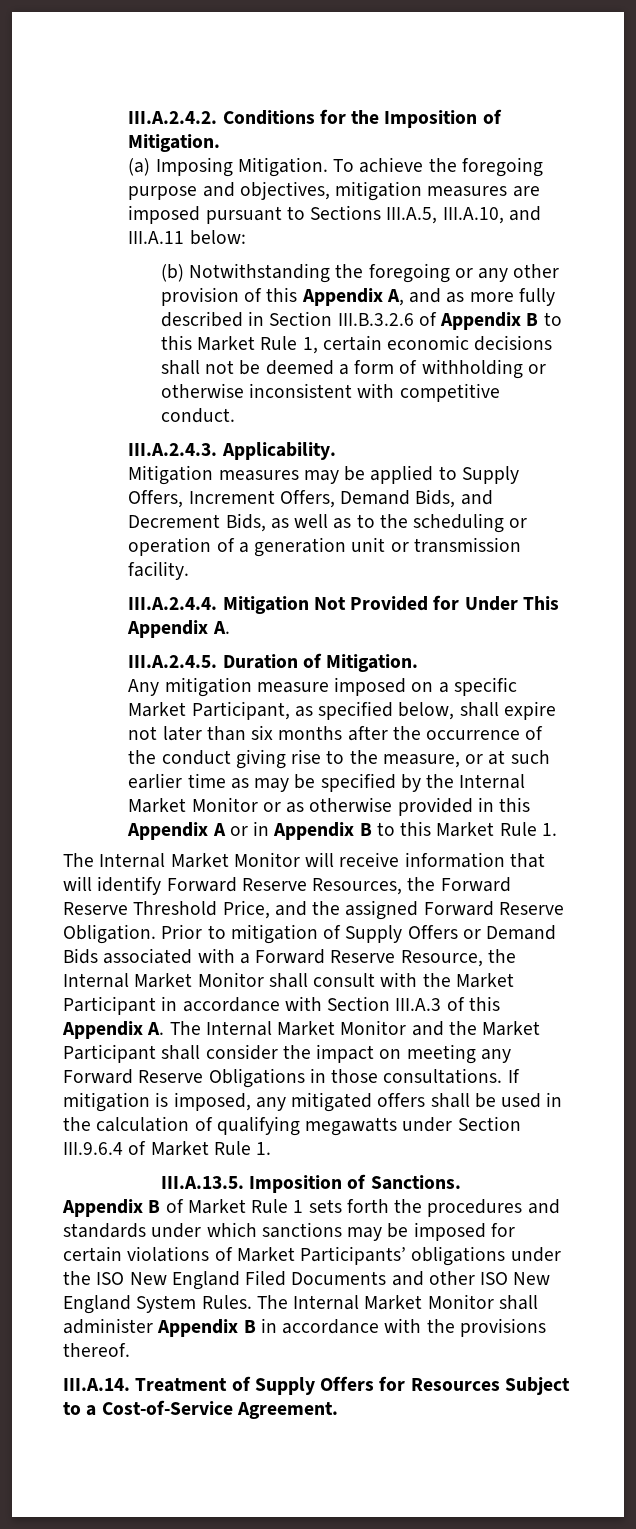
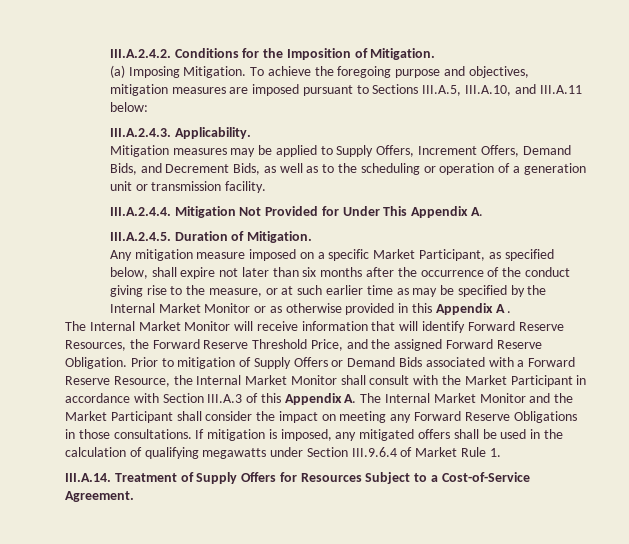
- (b) Notwithstanding the foregoing or any other provision of this Appendix A, and as more fully described in Section III.B.3.2.6 of Appendix B to this Market Rule 1, certain economic decisions shall not be deemed a form of withholding or otherwise inconsistent with competitive conduct.
- Any mitigation measure imposed on a specific Market Participant, as specified below, shall expire not later than six months after the occurrence of the conduct giving rise to the measure, or at such earlier time as may be specified by the Internal Market Monitor or as otherwise provided in this Appendix A or in Appendix B to this Market Rule 1.
+ Any mitigation measure imposed on a specific Market Participant, as specified below, shall expire not later than six months after the occurrence of the conduct giving rise to the measure, or at such earlier time as may be specified by the Internal Market Monitor or as otherwise provided in this Appendix A .
- III.A.13.5. Imposition of Sanctions.
- Appendix B of Market Rule 1 sets forth the procedures and standards under which sanctions may be imposed for certain violations of Market Participants’ obligations under the ISO New England Filed Documents and other ISO New England System Rules. The Internal Market Monitor shall administer Appendix B in accordance with the provisions thereof.

